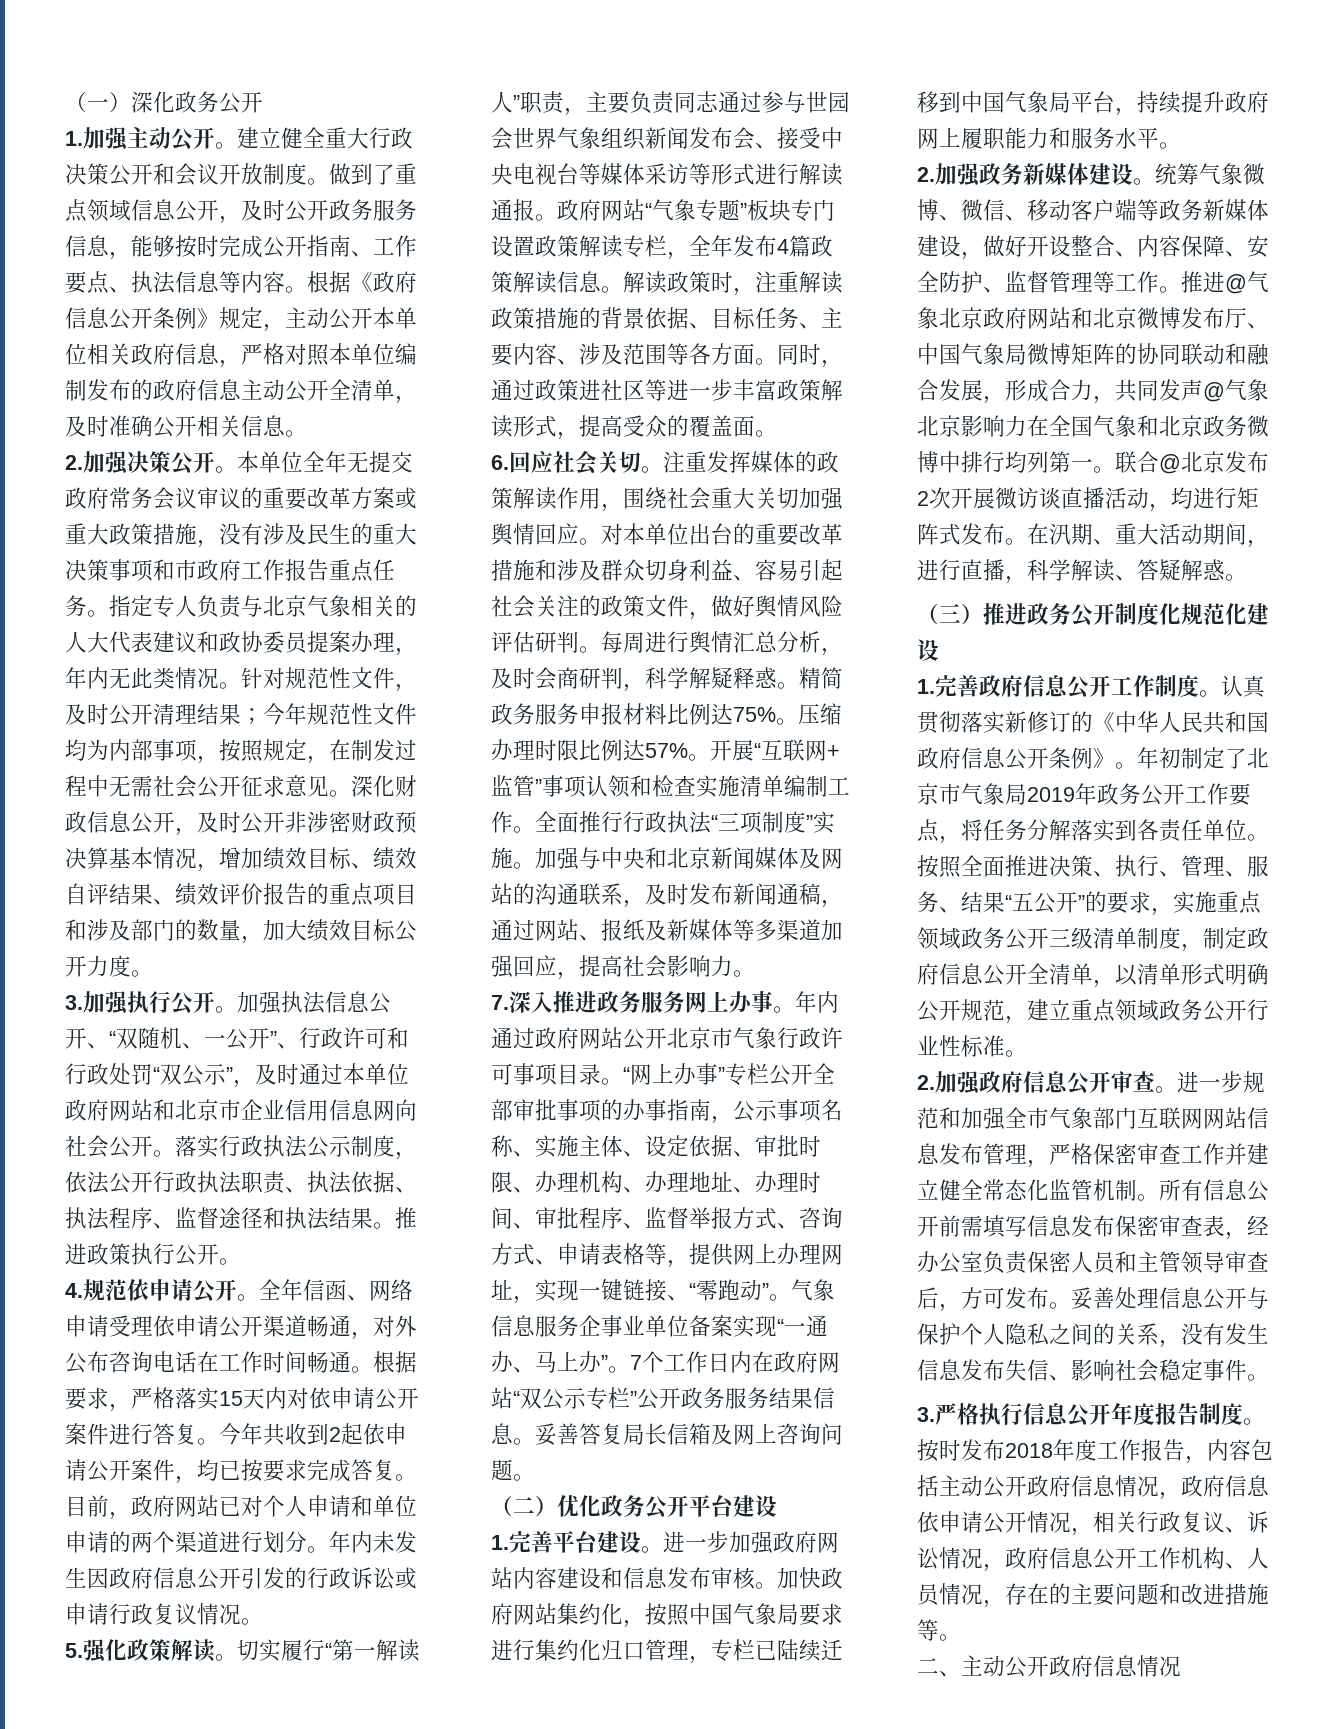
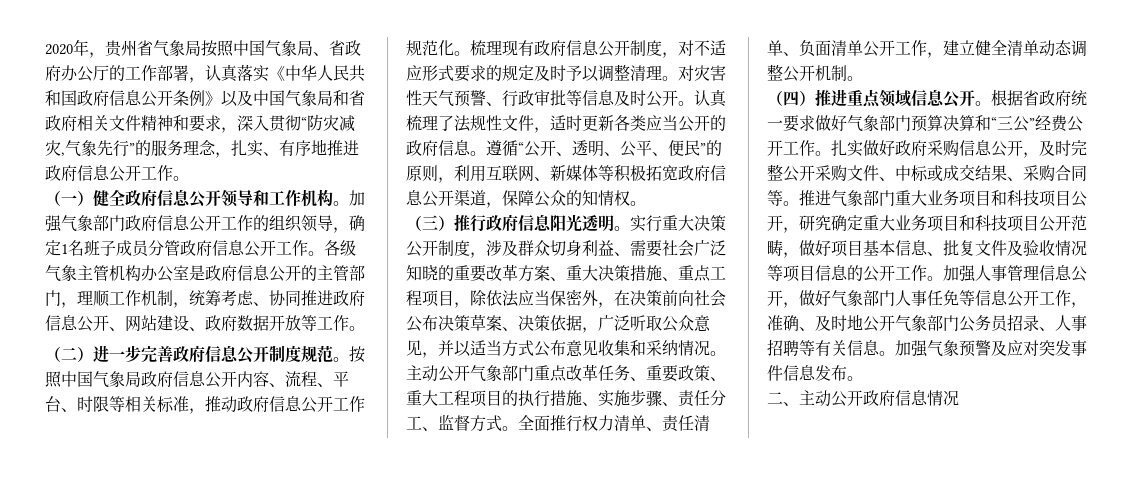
- （一）深化政务公开
- 1.加强主动公开。建立健全重大行政决策公开和会议开放制度。做到了重点领域信息公开，及时公开政务服务信息，能够按时完成公开指南、工作要点、执法信息等内容。根据《政府信息公开条例》规定，主动公开本单位相关政府信息，严格对照本单位编制发布的政府信息主动公开全清单，及时准确公开相关信息。
- 2.加强决策公开。本单位全年无提交政府常务会议审议的重要改革方案或重大政策措施，没有涉及民生的重大决策事项和市政府工作报告重点任务。指定专人负责与北京气象相关的人大代表建议和政协委员提案办理，年内无此类情况。针对规范性文件，及时公开清理结果；今年规范性文件均为内部事项，按照规定，在制发过程中无需社会公开征求意见。深化财政信息公开，及时公开非涉密财政预决算基本情况，增加绩效目标、绩效自评结果、绩效评价报告的重点项目和涉及部门的数量，加大绩效目标公开力度。
- 3.加强执行公开。加强执法信息公开、“双随机、一公开”、行政许可和行政处罚“双公示”，及时通过本单位政府网站和北京市企业信用信息网向社会公开。落实行政执法公示制度，依法公开行政执法职责、执法依据、执法程序、监督途径和执法结果。推进政策执行公开。
- 4.规范依申请公开。全年信函、网络申请受理依申请公开渠道畅通，对外公布咨询电话在工作时间畅通。根据要求，严格落实15天内对依申请公开案件进行答复。今年共收到2起依申请公开案件，均已按要求完成答复。目前，政府网站已对个人申请和单位申请的两个渠道进行划分。年内未发生因政府信息公开引发的行政诉讼或申请行政复议情况。
- 5.强化政策解读。切实履行“第一解读人”职责，主要负责同志通过参与世园会世界气象组织新闻发布会、接受中央电视台等媒体采访等形式进行解读通报。政府网站“气象专题”板块专门设置政策解读专栏，全年发布4篇政策解读信息。解读政策时，注重解读政策措施的背景依据、目标任务、主要内容、涉及范围等各方面。同时，通过政策进社区等进一步丰富政策解读形式，提高受众的覆盖面。
- 6.回应社会关切。注重发挥媒体的政策解读作用，围绕社会重大关切加强舆情回应。对本单位出台的重要改革措施和涉及群众切身利益、容易引起社会关注的政策文件，做好舆情风险评估研判。每周进行舆情汇总分析，及时会商研判，科学解疑释惑。精简政务服务申报材料比例达75%。压缩办理时限比例达57%。开展“互联网+监管”事项认领和检查实施清单编制工作。全面推行行政执法“三项制度”实施。加强与中央和北京新闻媒体及网站的沟通联系，及时发布新闻通稿，通过网站、报纸及新媒体等多渠道加强回应，提高社会影响力。
- 7.深入推进政务服务网上办事。年内通过政府网站公开北京市气象行政许可事项目录。“网上办事”专栏公开全部审批事项的办事指南，公示事项名称、实施主体、设定依据、审批时限、办理机构、办理地址、办理时间、审批程序、监督举报方式、咨询方式、申请表格等，提供网上办理网址，实现一键链接、“零跑动”。气象信息服务企事业单位备案实现“一通办、马上办”。7个工作日内在政府网站“双公示专栏”公开政务服务结果信息。妥善答复局长信箱及网上咨询问题。
- （二）优化政务公开平台建设
- 1.完善平台建设。进一步加强政府网站内容建设和信息发布审核。加快政府网站集约化，按照中国气象局要求进行集约化归口管理，专栏已陆续迁移到中国气象局平台，持续提升政府网上履职能力和服务水平。
- 2.加强政务新媒体建设。统筹气象微博、微信、移动客户端等政务新媒体建设，做好开设整合、内容保障、安全防护、监督管理等工作。推进@气象北京政府网站和北京微博发布厅、中国气象局微博矩阵的协同联动和融合发展，形成合力，共同发声@气象北京影响力在全国气象和北京政务微博中排行均列第一。联合@北京发布2次开展微访谈直播活动，均进行矩阵式发布。在汛期、重大活动期间，进行直播，科学解读、答疑解惑。
- （三）推进政务公开制度化规范化建设
- 1.完善政府信息公开工作制度。认真贯彻落实新修订的《中华人民共和国政府信息公开条例》。年初制定了北京市气象局2019年政务公开工作要点，将任务分解落实到各责任单位。按照全面推进决策、执行、管理、服务、结果“五公开”的要求，实施重点领域政务公开三级清单制度，制定政府信息公开全清单，以清单形式明确公开规范，建立重点领域政务公开行业性标准。
- 2.加强政府信息公开审查。进一步规范和加强全市气象部门互联网网站信息发布管理，严格保密审查工作并建立健全常态化监管机制。所有信息公开前需填写信息发布保密审查表，经办公室负责保密人员和主管领导审查后，方可发布。妥善处理信息公开与保护个人隐私之间的关系，没有发生信息发布失信、影响社会稳定事件。
- 3.严格执行信息公开年度报告制度。按时发布2018年度工作报告，内容包括主动公开政府信息情况，政府信息依申请公开情况，相关行政复议、诉讼情况，政府信息公开工作机构、人员情况，存在的主要问题和改进措施等。
+ 2020年，贵州省气象局按照中国气象局、省政府办公厅的工作部署，认真落实《中华人民共和国政府信息公开条例》以及中国气象局和省政府相关文件精神和要求，深入贯彻“防灾减灾,气象先行”的服务理念，扎实、有序地推进政府信息公开工作。
+ （一）健全政府信息公开领导和工作机构。加强气象部门政府信息公开工作的组织领导，确定1名班子成员分管政府信息公开工作。各级气象主管机构办公室是政府信息公开的主管部门，理顺工作机制，统筹考虑、协同推进政府信息公开、网站建设、政府数据开放等工作。
+ （二）进一步完善政府信息公开制度规范。按照中国气象局政府信息公开内容、流程、平台、时限等相关标准，推动政府信息公开工作规范化。梳理现有政府信息公开制度，对不适应形式要求的规定及时予以调整清理。对灾害性天气预警、行政审批等信息及时公开。认真梳理了法规性文件，适时更新各类应当公开的政府信息。遵循“公开、透明、公平、便民”的原则，利用互联网、新媒体等积极拓宽政府信息公开渠道，保障公众的知情权。
+ （三）推行政府信息阳光透明。实行重大决策公开制度，涉及群众切身利益、需要社会广泛知晓的重要改革方案、重大决策措施、重点工程项目，除依法应当保密外，在决策前向社会公布决策草案、决策依据，广泛听取公众意见，并以适当方式公布意见收集和采纳情况。主动公开气象部门重点改革任务、重要政策、重大工程项目的执行措施、实施步骤、责任分工、监督方式。全面推行权力清单、责任清单、负面清单公开工作，建立健全清单动态调整公开机制。
+ （四）推进重点领域信息公开。根据省政府统一要求做好气象部门预算决算和“三公”经费公开工作。扎实做好政府采购信息公开，及时完整公开采购文件、中标或成交结果、采购合同等。推进气象部门重大业务项目和科技项目公开，研究确定重大业务项目和科技项目公开范畴，做好项目基本信息、批复文件及验收情况等项目信息的公开工作。加强人事管理信息公开，做好气象部门人事任免等信息公开工作，准确、及时地公开气象部门公务员招录、人事招聘等有关信息。加强气象预警及应对突发事件信息发布。

